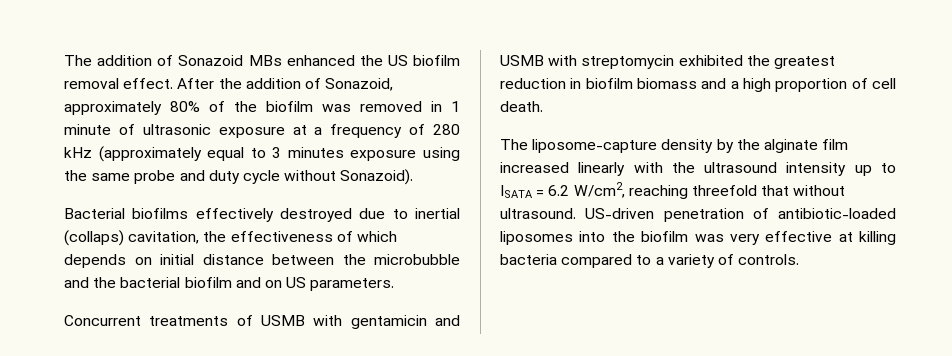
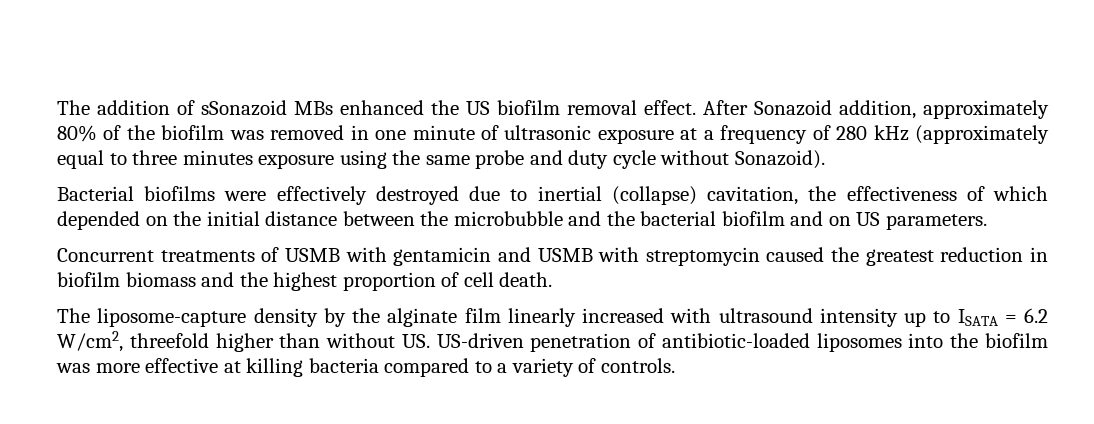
- The addition of Sonazoid MBs enhanced the US biofilm removal effect.
+ The addition of sSonazoid MBs enhanced the US biofilm removal effect.
- After the addition of Sonazoid, approximately 80% of the biofilm was removed in 1 minute of ultrasonic exposure at a frequency of 280 kHz (approximately equal to 3 minutes exposure using the same probe and duty cycle without Sonazoid).
+ After Sonazoid addition, approximately 80% of the biofilm was removed in one minute of ultrasonic exposure at a frequency of 280 kHz (approximately equal to three minutes exposure using the same probe and duty cycle without Sonazoid).
- Bacterial biofilms effectively destroyed due to inertial (collaps) cavitation, the effectiveness of which depends on initial distance between the microbubble and the bacterial biofilm and on US parameters.
+ Bacterial biofilms were effectively destroyed due to inertial (collapse) cavitation, the effectiveness of which depended on the initial distance between the microbubble and the bacterial biofilm and on US parameters.
- Concurrent treatments of USMB with gentamicin and USMB with streptomycin exhibited the greatest reduction in biofilm biomass and a high proportion of cell death.
+ Concurrent treatments of USMB with gentamicin and USMB with streptomycin caused the greatest reduction in biofilm biomass and the highest proportion of cell death.
- The liposome-capture density by the alginate film increased linearly with the ultrasound intensity up to ISATA = 6.2 W/cm2, reaching threefold that without ultrasound. US-driven penetration of antibiotic-loaded liposomes into the biofilm was very effective at killing bacteria compared to a variety of controls.
+ The liposome-capture density by the alginate film linearly increased with ultrasound intensity up to ISATA = 6.2 W/cm2, threefold higher than without US. US-driven penetration of antibiotic-loaded liposomes into the biofilm was more effective at killing bacteria compared to a variety of controls.

